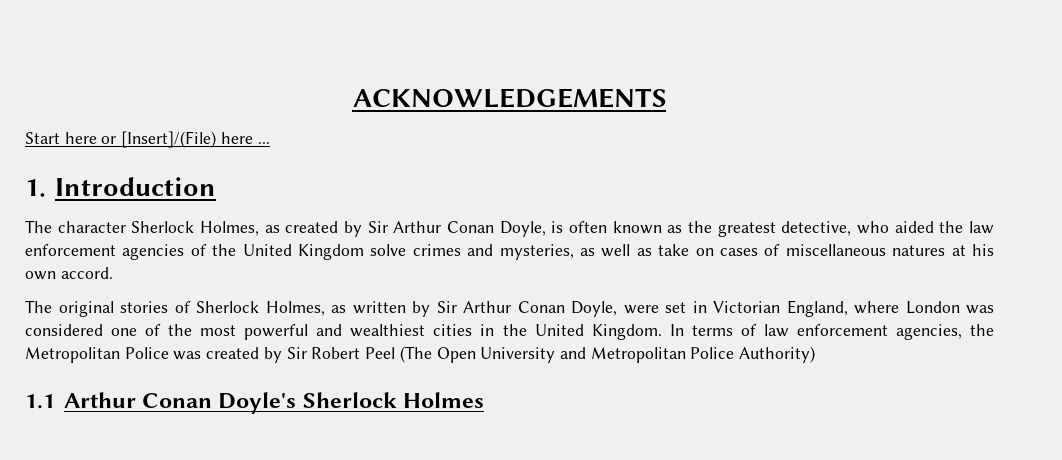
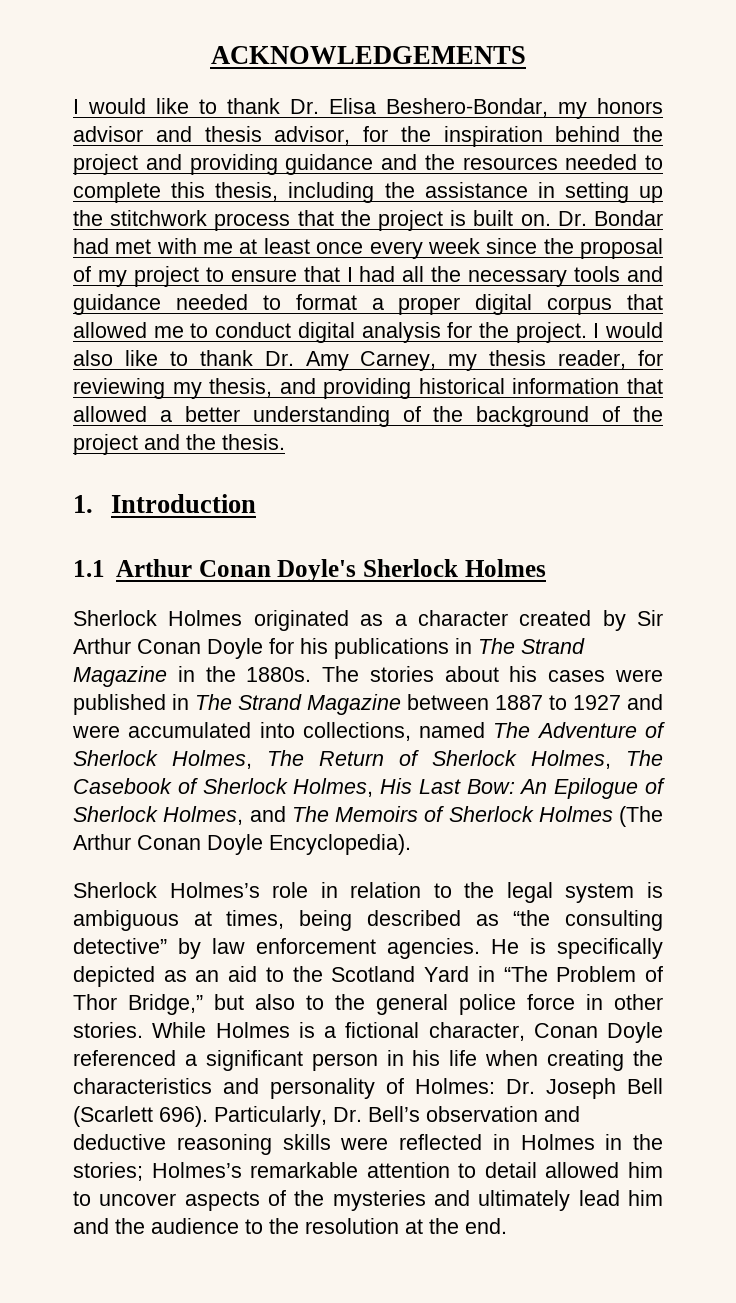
- Start here or [Insert]/(File) here ...
+ I would like to thank Dr. Elisa Beshero-Bondar, my honors advisor and thesis advisor, for the inspiration behind the project and providing guidance and the resources needed to complete this thesis, including the assistance in setting up the stitchwork process that the project is built on. Dr. Bondar had met with me at least once every week since the proposal of my project to ensure that I had all the necessary tools and guidance needed to format a proper digital corpus that allowed me to conduct digital analysis for the project. I would also like to thank Dr. Amy Carney, my thesis reader, for reviewing my thesis, and providing historical information that allowed a better understanding of the background of the project and the thesis.
  1. Introduction
- The character Sherlock Holmes, as created by Sir Arthur Conan Doyle, is often known as the greatest detective, who aided the law enforcement agencies of the United Kingdom solve crimes and mysteries, as well as take on cases of miscellaneous natures at his own accord.
- The original stories of Sherlock Holmes, as written by Sir Arthur Conan Doyle, were set in Victorian England, where London was considered one of the most powerful and wealthiest cities in the United Kingdom. In terms of law enforcement agencies, the Metropolitan Police was created by Sir Robert Peel (The Open University and Metropolitan Police Authority)
+ Sherlock Holmes originated as a character created by Sir Arthur Conan Doyle for his publications in The Strand Magazine in the 1880s. The stories about his cases were published in The Strand Magazine between 1887 to 1927 and were accumulated into collections, named The Adventure of Sherlock Holmes, The Return of Sherlock Holmes, The Casebook of Sherlock Holmes, His Last Bow: An Epilogue of Sherlock Holmes, and The Memoirs of Sherlock Holmes (The Arthur Conan Doyle Encyclopedia).
+ Sherlock Holmes’s role in relation to the legal system is ambiguous at times, being described as “the consulting detective” by law enforcement agencies. He is specifically depicted as an aid to the Scotland Yard in “The Problem of Thor Bridge,” but also to the general police force in other stories. While Holmes is a fictional character, Conan Doyle referenced a significant person in his life when creating the characteristics and personality of Holmes: Dr. Joseph Bell (Scarlett 696). Particularly, Dr. Bell’s observation and deductive reasoning skills were reflected in Holmes in the stories; Holmes’s remarkable attention to detail allowed him to uncover aspects of the mysteries and ultimately lead him and the audience to the resolution at the end.

